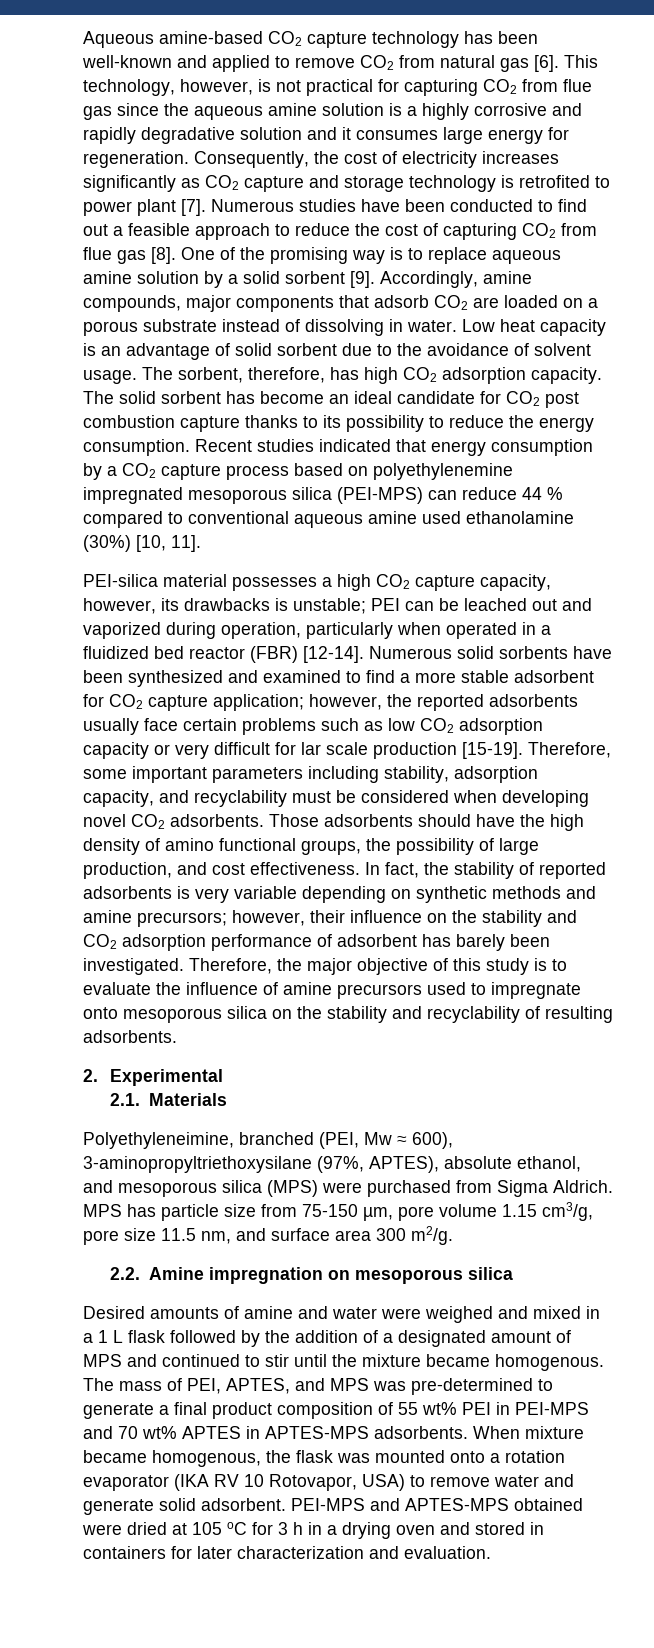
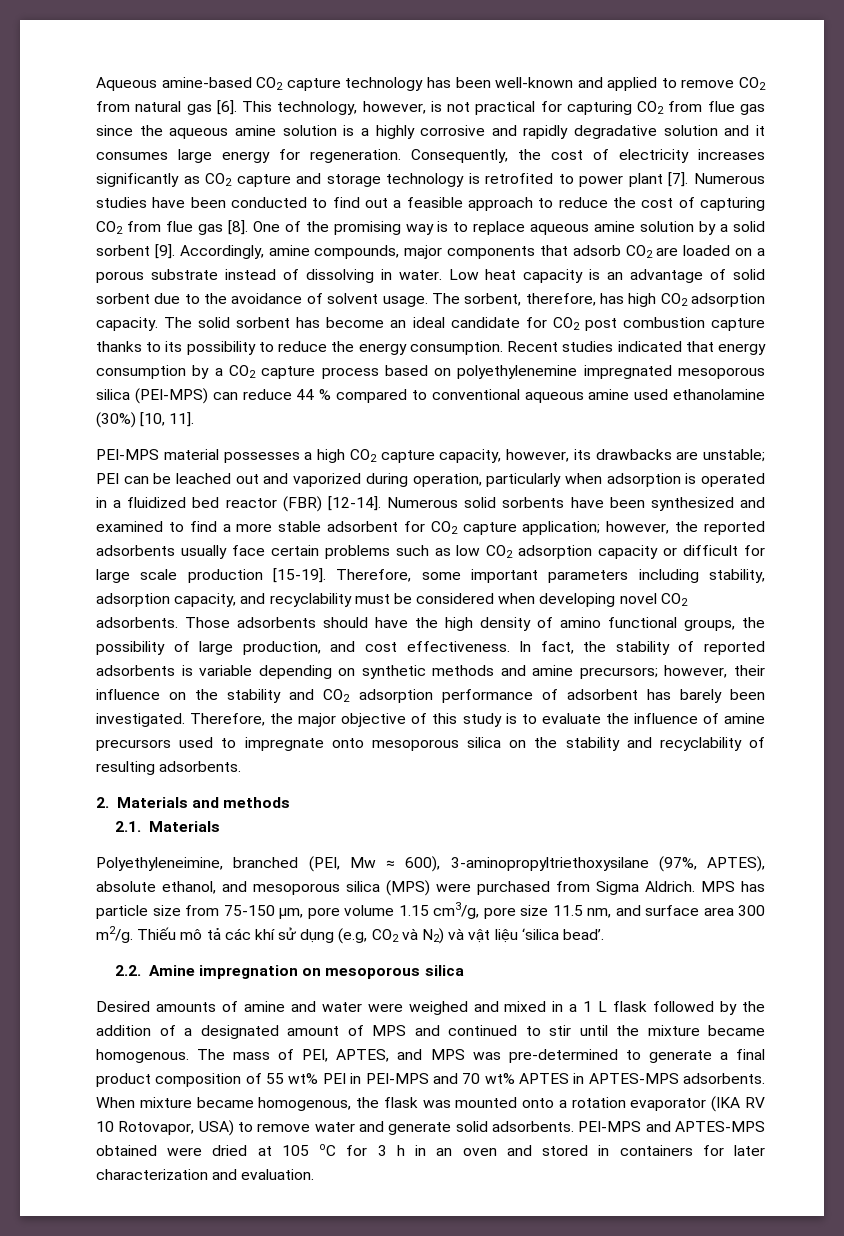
- PEI-silica material possesses a high CO2 capture capacity, however, its drawbacks is unstable; PEI can be leached out and vaporized during operation, particularly when operated in a fluidized bed reactor (FBR) [12-14].
+ PEI-MPS material possesses a high CO2 capture capacity, however, its drawbacks are unstable; PEI can be leached out and vaporized during operation, particularly when adsorption is operated in a fluidized bed reactor (FBR) [12-14].
- Numerous solid sorbents have been synthesized and examined to find a more stable adsorbent for CO2 capture application; however, the reported adsorbents usually face certain problems such as low CO2 adsorption capacity or very difficult for lar scale production [15-19].
+ Numerous solid sorbents have been synthesized and examined to find a more stable adsorbent for CO2 capture application; however, the reported adsorbents usually face certain problems such as low CO2 adsorption capacity or difficult for large scale production [15-19].
- In fact, the stability of reported adsorbents is very variable depending on synthetic methods and amine precursors; however, their influence on the stability and CO2 adsorption performance of adsorbent has barely been investigated.
+ In fact, the stability of reported adsorbents is variable depending on synthetic methods and amine precursors; however, their influence on the stability and CO2 adsorption performance of adsorbent has barely been investigated.
- 2. Experimental
+ 2. Materials and methods
+ Thiếu mô tả các khí sử dụng (e.g, CO2 và N2) và vật liệu ‘silica bead’.
- When mixture became homogenous, the flask was mounted onto a rotation evaporator (IKA RV 10 Rotovapor, USA) to remove water and generate solid adsorbent.
+ When mixture became homogenous, the flask was mounted onto a rotation evaporator (IKA RV 10 Rotovapor, USA) to remove water and generate solid adsorbents.
- PEI-MPS and APTES-MPS obtained were dried at 105 oC for 3 h in a drying oven and stored in containers for later characterization and evaluation.
+ PEI-MPS and APTES-MPS obtained were dried at 105 oC for 3 h in an oven and stored in containers for later characterization and evaluation.

